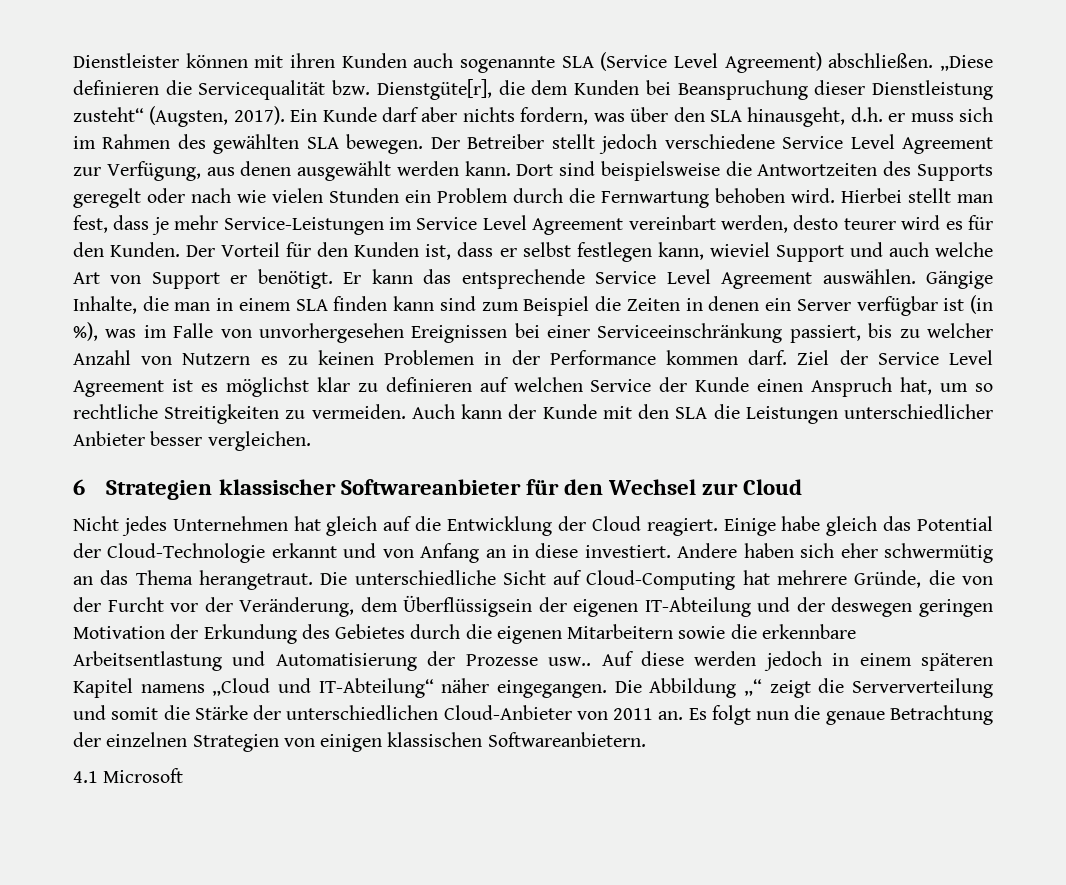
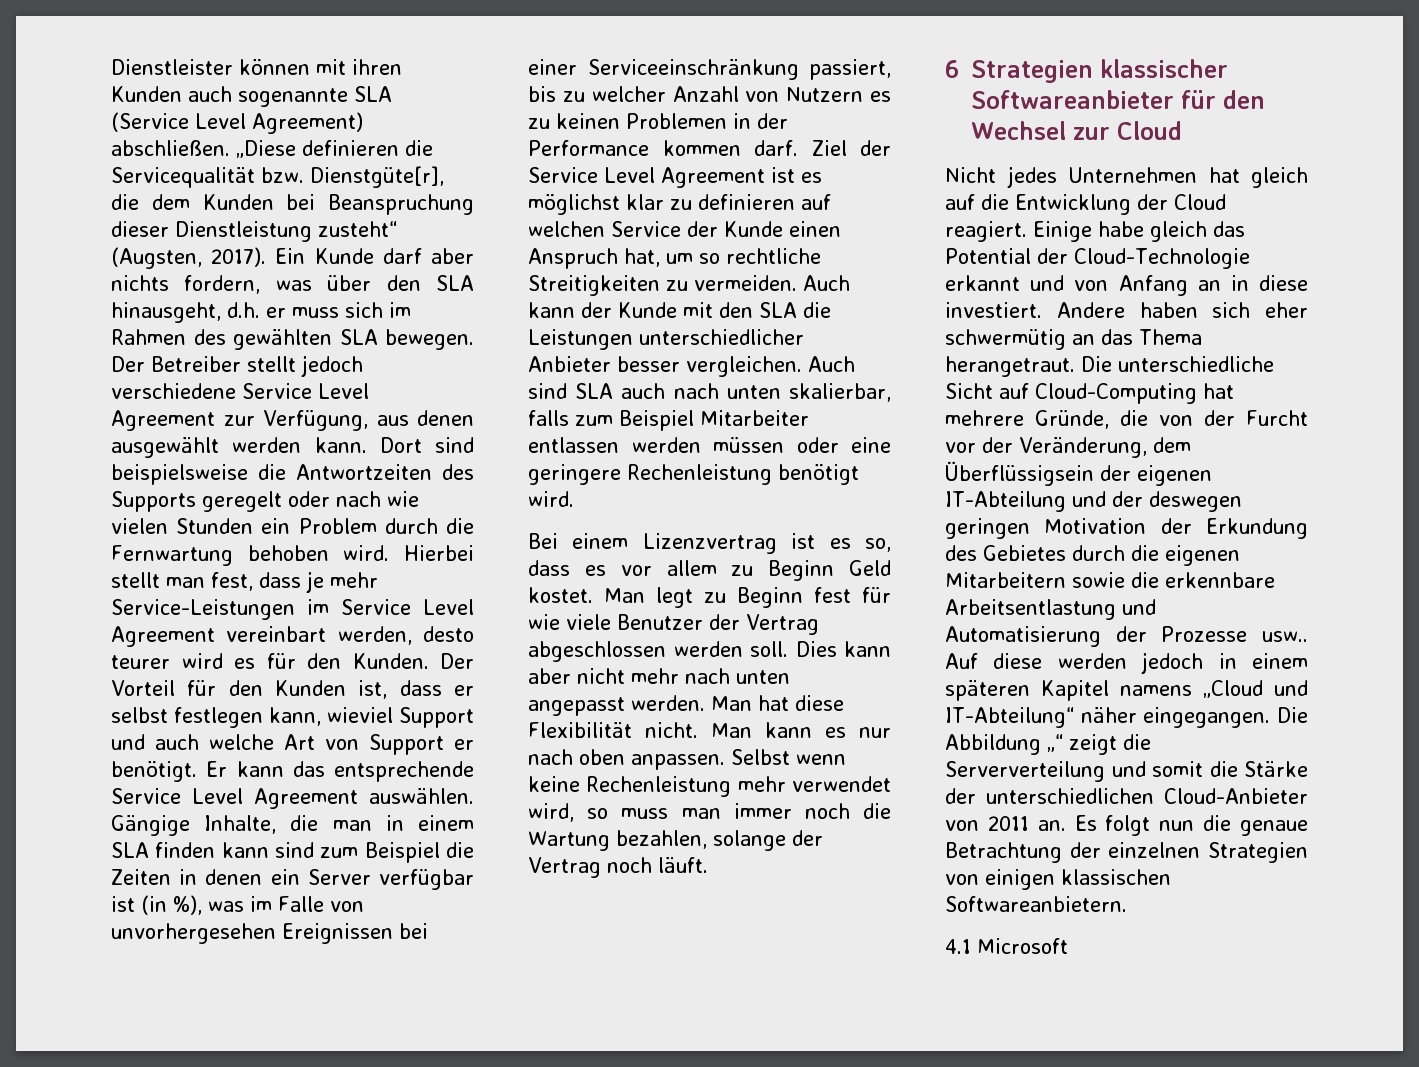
+ Auch sind SLA auch nach unten skalierbar, falls zum Beispiel Mitarbeiter entlassen werden müssen oder eine geringere Rechenleistung benötigt wird.
+ Bei einem Lizenzvertrag ist es so, dass es vor allem zu Beginn Geld kostet. Man legt zu Beginn fest für wie viele Benutzer der Vertrag abgeschlossen werden soll. Dies kann aber nicht mehr nach unten angepasst werden. Man hat diese Flexibilität nicht. Man kann es nur nach oben anpassen. Selbst wenn keine Rechenleistung mehr verwendet wird, so muss man immer noch die Wartung bezahlen, solange der Vertrag noch läuft.

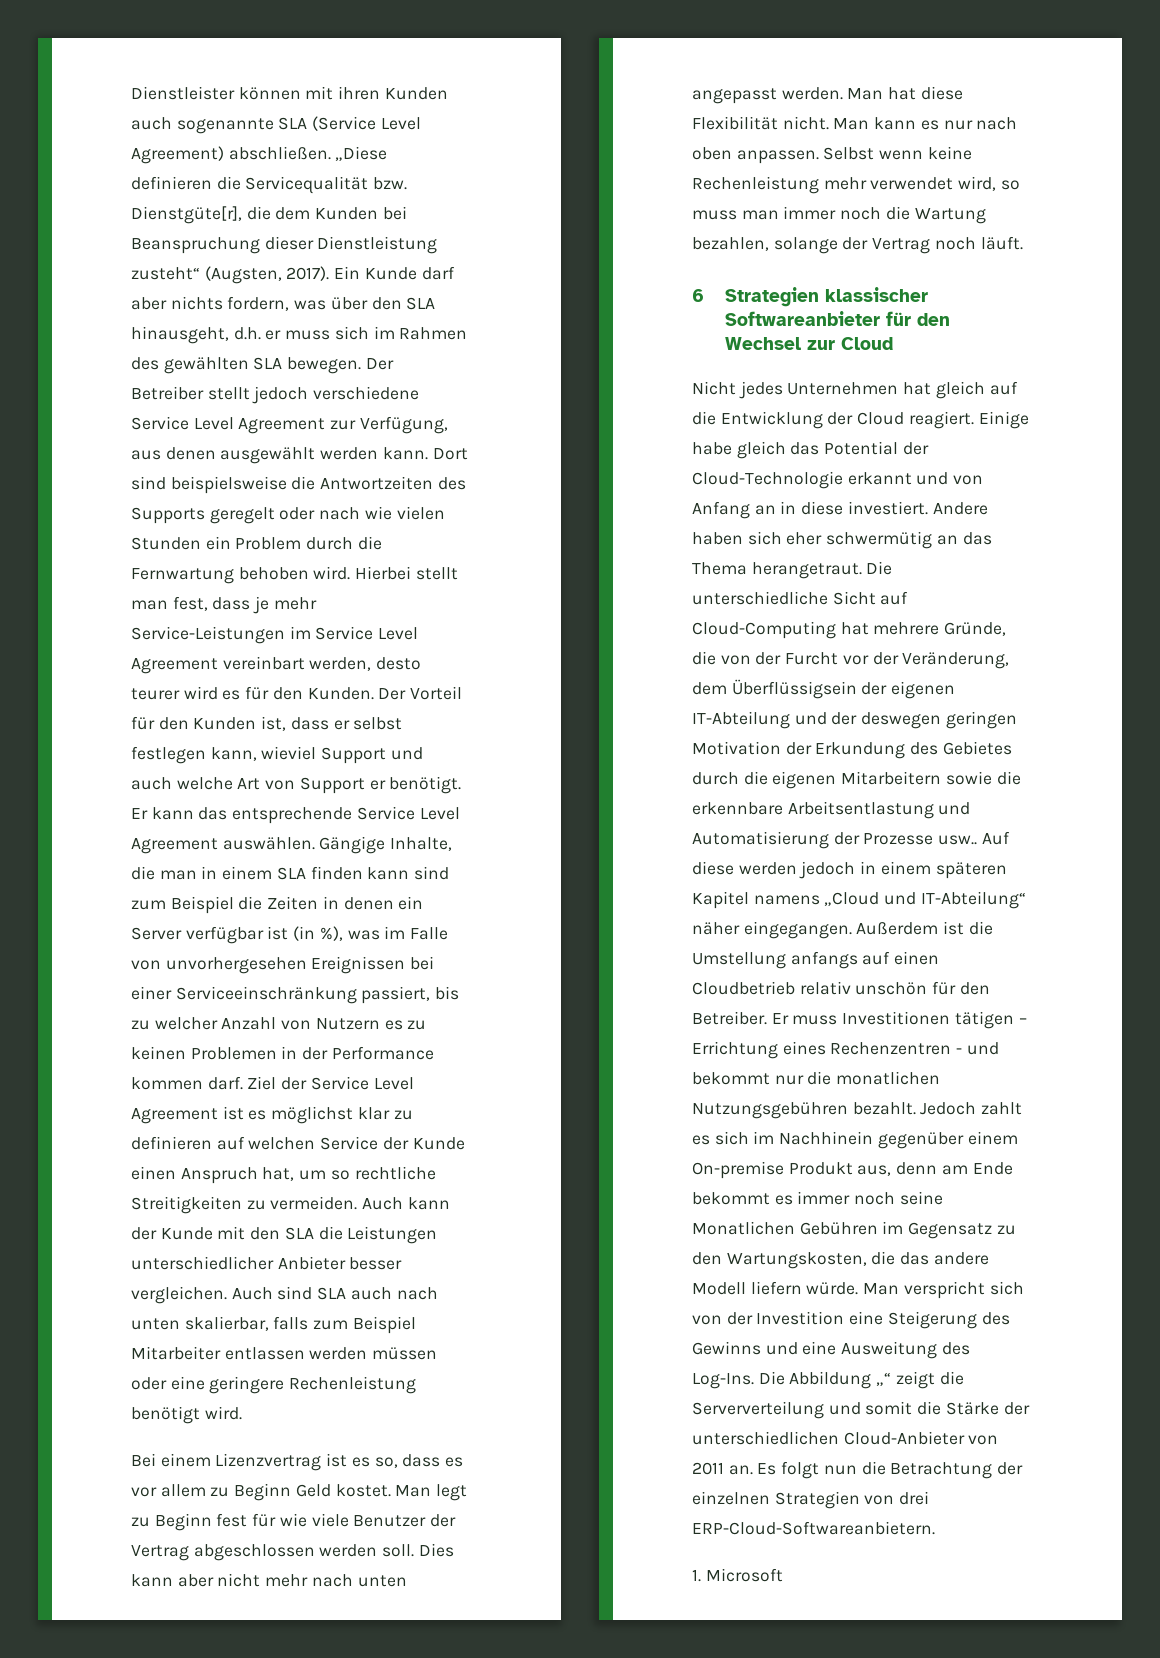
+ Außerdem ist die Umstellung anfangs auf einen Cloudbetrieb relativ unschön für den Betreiber. Er muss Investitionen tätigen – Errichtung eines Rechenzentren - und bekommt nur die monatlichen Nutzungsgebühren bezahlt. Jedoch zahlt es sich im Nachhinein gegenüber einem On-premise Produkt aus, denn am Ende bekommt es immer noch seine Monatlichen Gebühren im Gegensatz zu den Wartungskosten, die das andere Modell liefern würde. Man verspricht sich von der Investition eine Steigerung des Gewinns und eine Ausweitung des Log-Ins.
- Es folgt nun die genaue Betrachtung der einzelnen Strategien von einigen klassischen Softwareanbietern.
- 4.1 Microsoft
+ Es folgt nun die Betrachtung der einzelnen Strategien von drei ERP-Cloud-Softwareanbietern.
+ 1. Microsoft

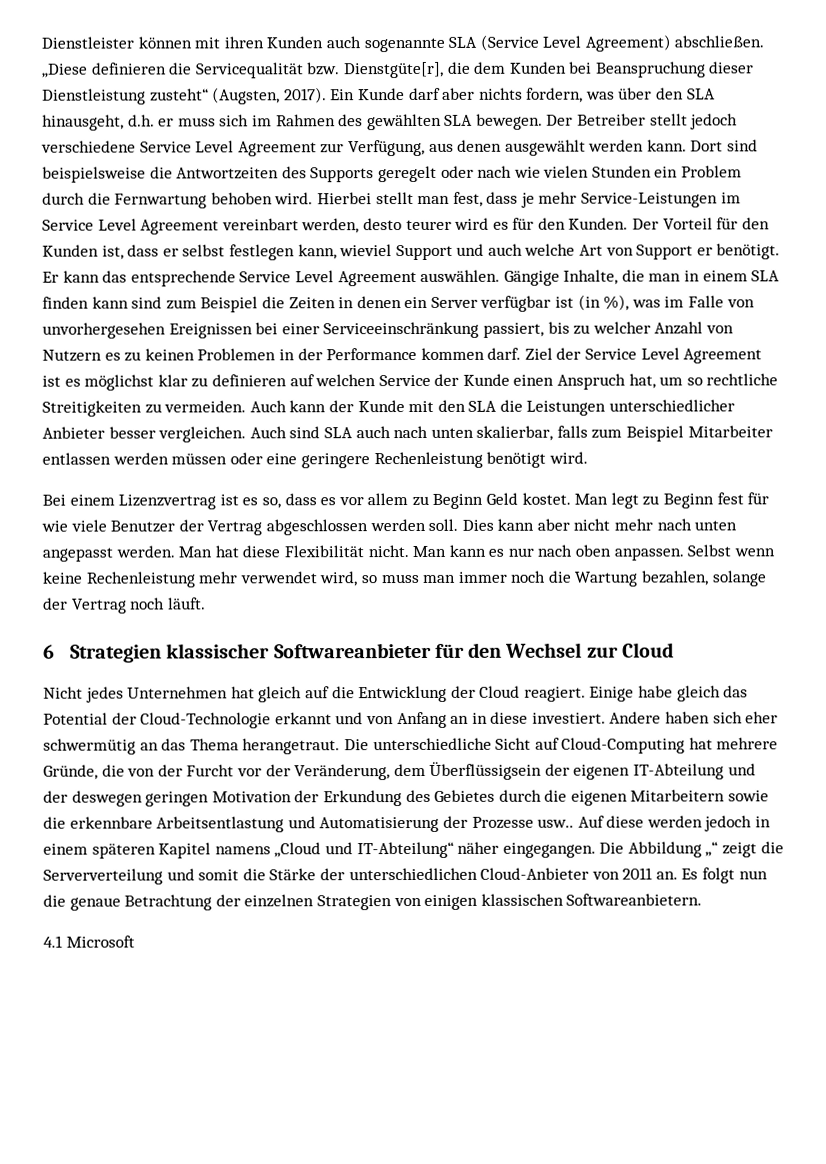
- Außerdem ist die Umstellung anfangs auf einen Cloudbetrieb relativ unschön für den Betreiber. Er muss Investitionen tätigen – Errichtung eines Rechenzentren - und bekommt nur die monatlichen Nutzungsgebühren bezahlt. Jedoch zahlt es sich im Nachhinein gegenüber einem On-premise Produkt aus, denn am Ende bekommt es immer noch seine Monatlichen Gebühren im Gegensatz zu den Wartungskosten, die das andere Modell liefern würde. Man verspricht sich von der Investition eine Steigerung des Gewinns und eine Ausweitung des Log-Ins.
- Es folgt nun die Betrachtung der einzelnen Strategien von drei ERP-Cloud-Softwareanbietern.
- 1. Microsoft
+ Es folgt nun die genaue Betrachtung der einzelnen Strategien von einigen klassischen Softwareanbietern.
+ 4.1 Microsoft

